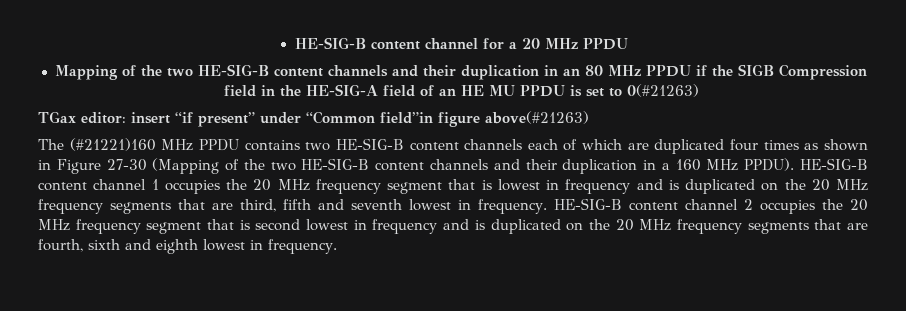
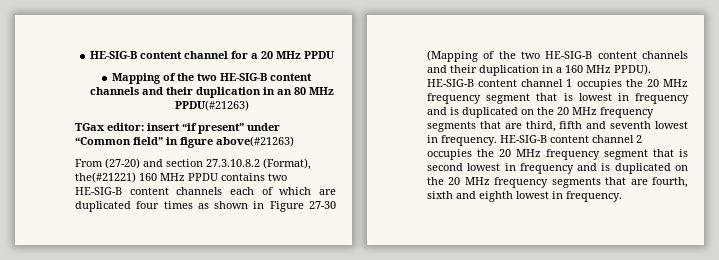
- Mapping of the two HE-SIG-B content channels and their duplication in an 80 MHz PPDU if the SIGB Compression field in the HE-SIG-A field of an HE MU PPDU is set to 0(#21263)
+ Mapping of the two HE-SIG-B content channels and their duplication in an 80 MHz PPDU(#21263)
- TGax editor: insert “if present” under “Common field”in figure above(#21263)
+ TGax editor: insert “if present” under “Common field” in figure above(#21263)
- The (#21221)160 MHz PPDU contains two HE-SIG-B content channels each of which are duplicated four times as shown in Figure 27-30 (Mapping of the two HE-SIG-B content channels and their duplication in a 160 MHz PPDU).
+ From (27-20) and section 27.3.10.8.2 (Format), the(#21221) 160 MHz PPDU contains two HE-SIG-B content channels each of which are duplicated four times as shown in Figure 27-30 (Mapping of the two HE-SIG-B content channels and their duplication in a 160 MHz PPDU).

